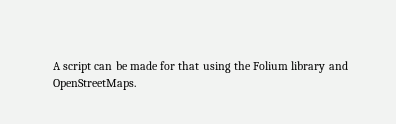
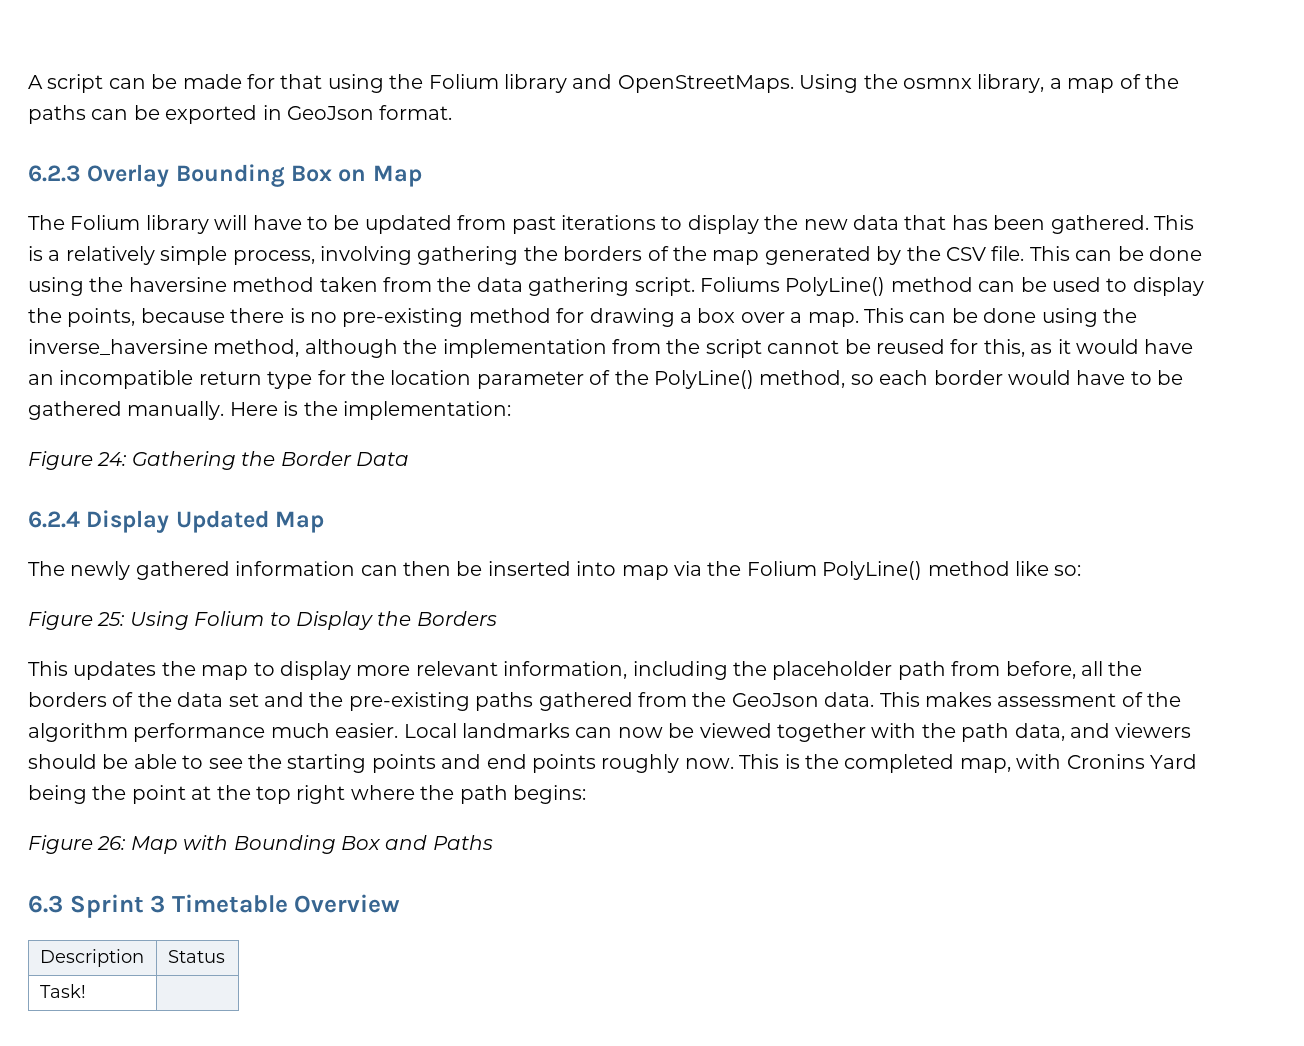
+ Using the osmnx library, a map of the paths can be exported in GeoJson format.
+ 6.2.3 Overlay Bounding Box on Map
+ The Folium library will have to be updated from past iterations to display the new data that has been gathered. This is a relatively simple process, involving gathering the borders of the map generated by the CSV file. This can be done using the haversine method taken from the data gathering script. Foliums PolyLine() method can be used to display the points, because there is no pre-existing method for drawing a box over a map. This can be done using the inverse_haversine method, although the implementation from the script cannot be reused for this, as it would have an incompatible return type for the location parameter of the PolyLine() method, so each border would have to be gathered manually. Here is the implementation:
+ Figure 24: Gathering the Border Data
+ 6.2.4 Display Updated Map
+ The newly gathered information can then be inserted into map via the Folium PolyLine() method like so:
+ Figure 25: Using Folium to Display the Borders
+ This updates the map to display more relevant information, including the placeholder path from before, all the borders of the data set and the pre-existing paths gathered from the GeoJson data. This makes assessment of the algorithm performance much easier. Local landmarks can now be viewed together with the path data, and viewers should be able to see the starting points and end points roughly now. This is the completed map, with Cronins Yard being the point at the top right where the path begins:
+ Figure 26: Map with Bounding Box and Paths
+ 6.3 Sprint 3 Timetable Overview
+ Description | Status
+ Task! |

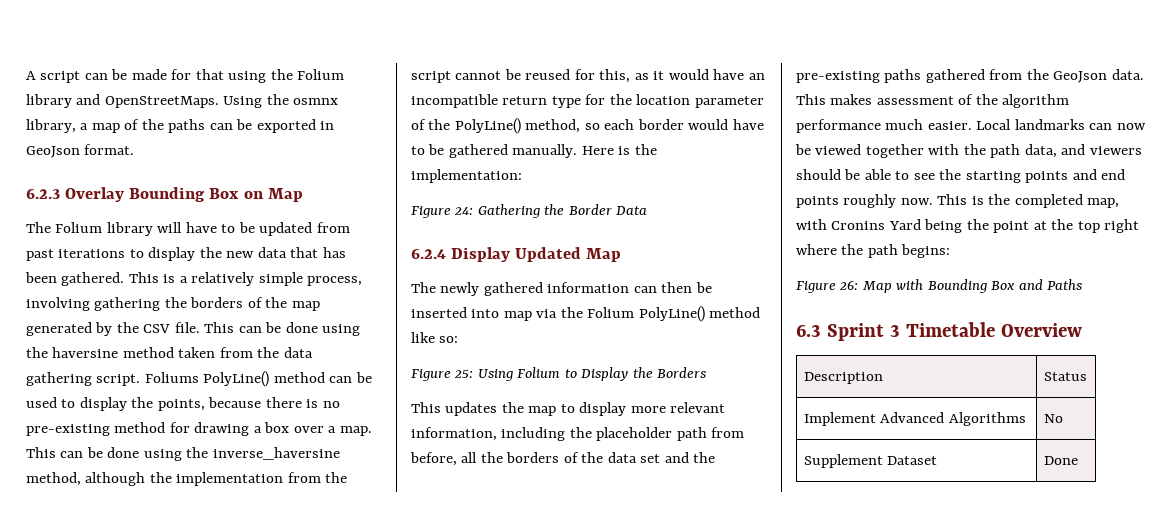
- Task! |
+ Implement Advanced Algorithms | No
+ Supplement Dataset | Done

